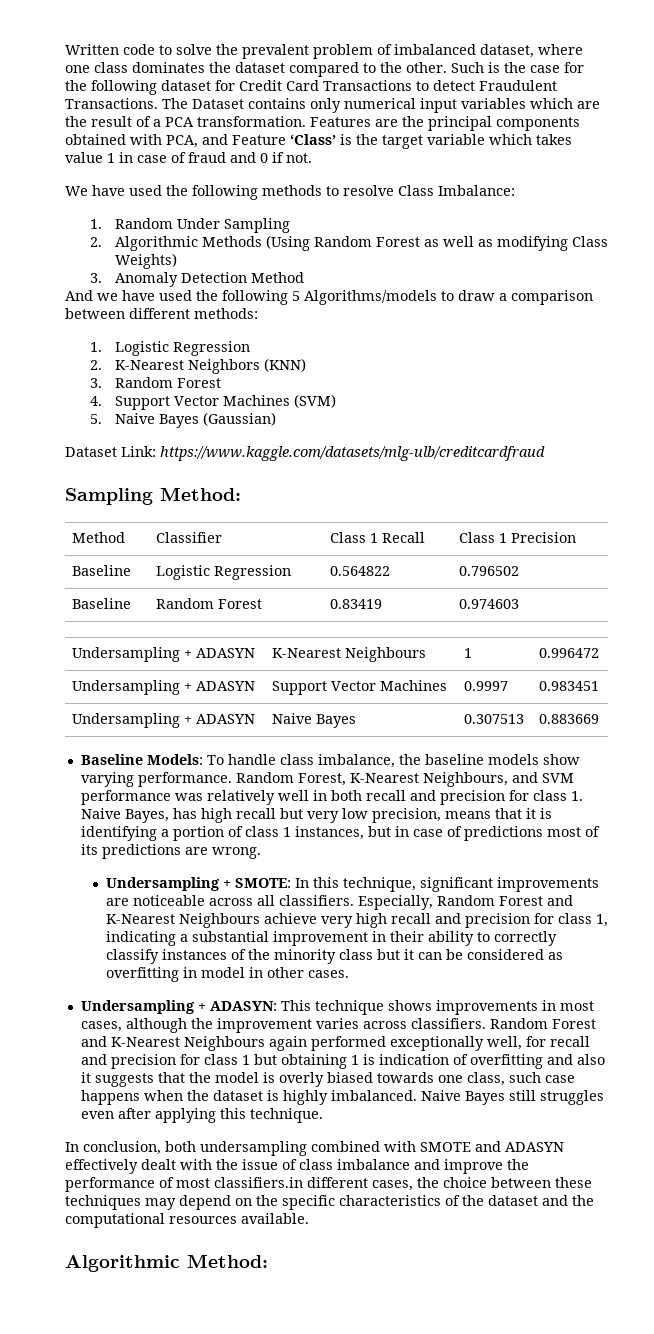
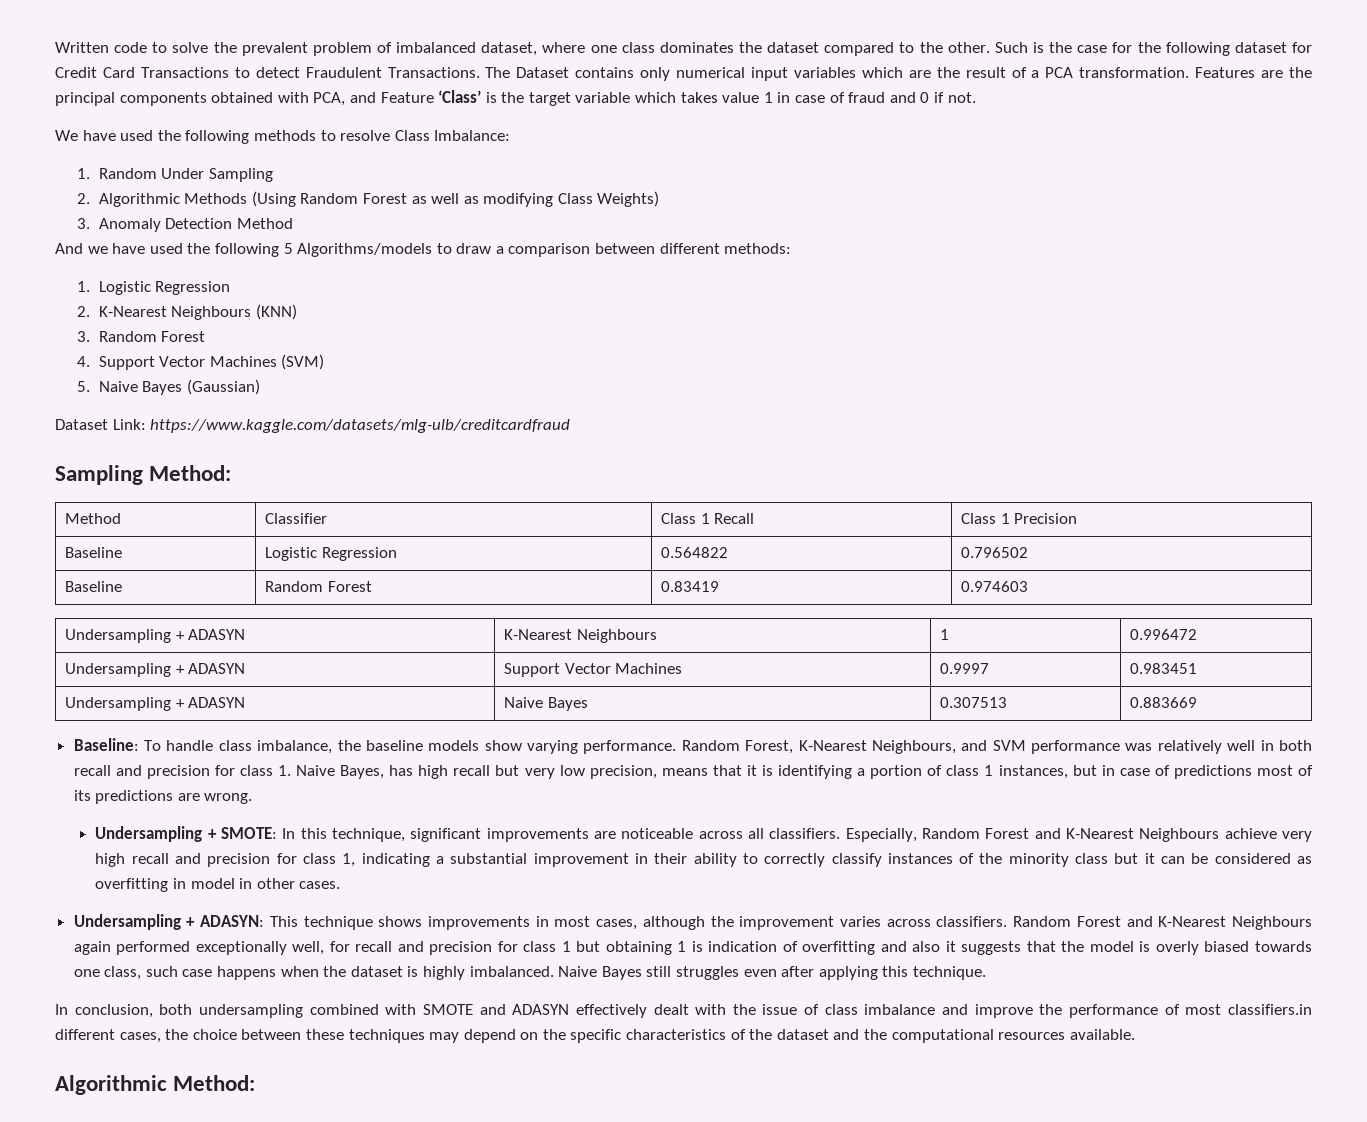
- 2. K-Nearest Neighbors (KNN)
+ 2. K-Nearest Neighbours (KNN)
- Baseline Models: To handle class imbalance, the baseline models show varying performance.
+ Baseline: To handle class imbalance, the baseline models show varying performance.

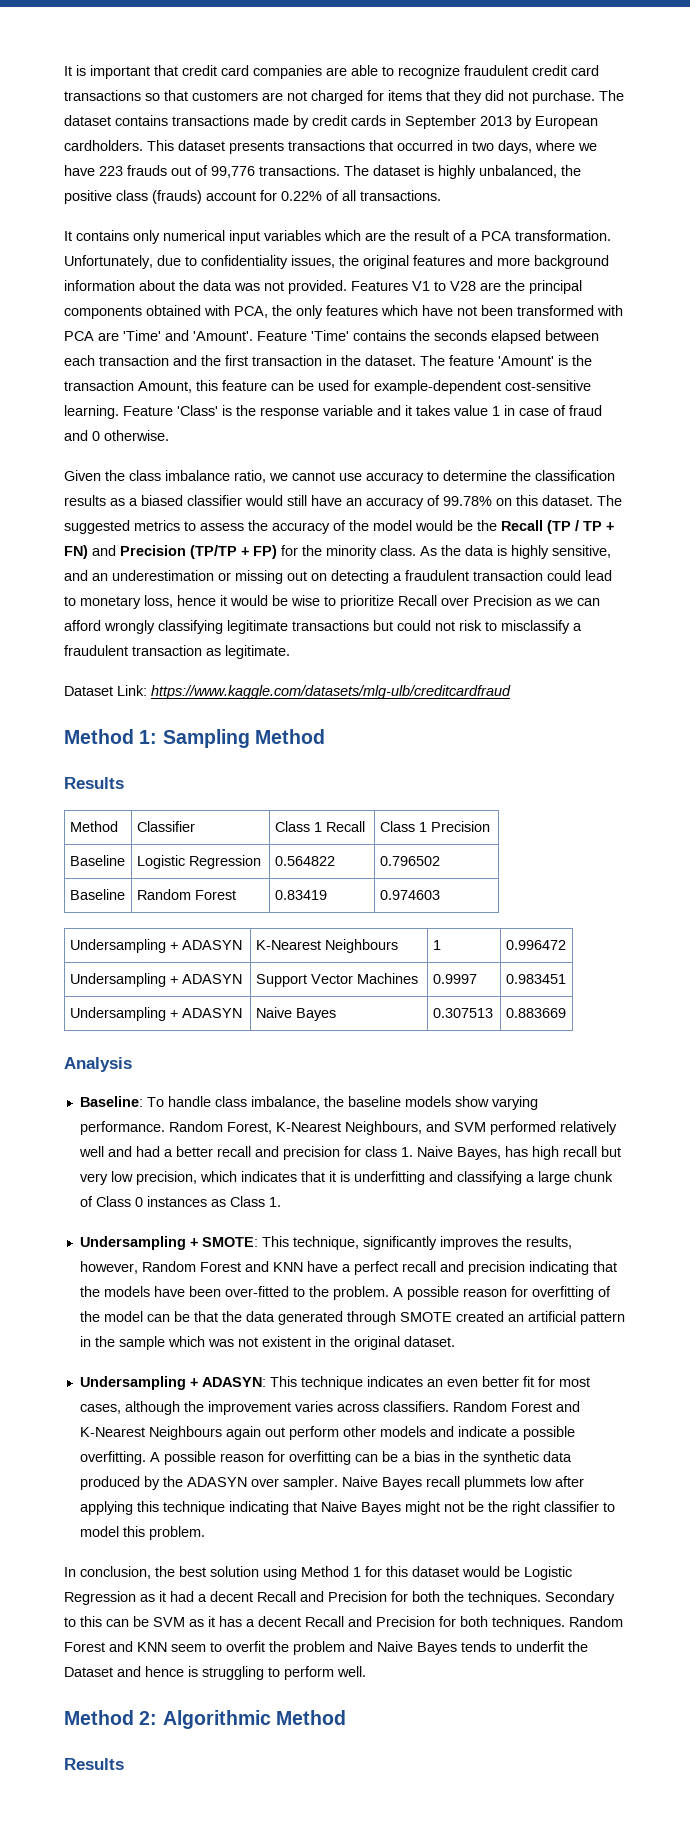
- Written code to solve the prevalent problem of imbalanced dataset, where one class dominates the dataset compared to the other. Such is the case for the following dataset for Credit Card Transactions to detect Fraudulent Transactions. The Dataset contains only numerical input variables which are the result of a PCA transformation.
+ It is important that credit card companies are able to recognize fraudulent credit card transactions so that customers are not charged for items that they did not purchase. The dataset contains transactions made by credit cards in September 2013 by European cardholders. This dataset presents transactions that occurred in two days, where we have 223 frauds out of 99,776 transactions. The dataset is highly unbalanced, the positive class (frauds) account for 0.22% of all transactions.
+ It contains only numerical input variables which are the result of a PCA transformation.
- Features are the principal components obtained with PCA, and Feature ‘Class’ is the target variable which takes value 1 in case of fraud and 0 if not.
- We have used the following methods to resolve Class Imbalance:
- 1. Random Under Sampling
- 2. Algorithmic Methods (Using Random Forest as well as modifying Class Weights)
- 3. Anomaly Detection Method
- And we have used the following 5 Algorithms/models to draw a comparison between different methods:
- 1. Logistic Regression
- 2. K-Nearest Neighbours (KNN)
- 3. Random Forest
- 4. Support Vector Machines (SVM)
- 5. Naive Bayes (Gaussian)
+ Unfortunately, due to confidentiality issues, the original features and more background information about the data was not provided. Features V1 to V28 are the principal components obtained with PCA, the only features which have not been transformed with PCA are 'Time' and 'Amount'. Feature 'Time' contains the seconds elapsed between each transaction and the first transaction in the dataset. The feature 'Amount' is the transaction Amount, this feature can be used for example-dependent cost-sensitive learning. Feature 'Class' is the response variable and it takes value 1 in case of fraud and 0 otherwise.
+ Given the class imbalance ratio, we cannot use accuracy to determine the classification results as a biased classifier would still have an accuracy of 99.78% on this dataset. The suggested metrics to assess the accuracy of the model would be the Recall (TP / TP + FN) and Precision (TP/TP + FP) for the minority class. As the data is highly sensitive, and an underestimation or missing out on detecting a fraudulent transaction could lead to monetary loss, hence it would be wise to prioritize Recall over Precision as we can afford wrongly classifying legitimate transactions but could not risk to misclassify a fraudulent transaction as legitimate.
  Dataset Link: https://www.kaggle.com/datasets/mlg-ulb/creditcardfraud
- Sampling Method:
+ Method 1: Sampling Method
+ Results
+ Analysis
- Random Forest, K-Nearest Neighbours, and SVM performance was relatively well in both recall and precision for class 1. Naive Bayes, has high recall but very low precision, means that it is identifying a portion of class 1 instances, but in case of predictions most of its predictions are wrong.
- Undersampling + SMOTE: In this technique, significant improvements are noticeable across all classifiers. Especially, Random Forest and K-Nearest Neighbours achieve very high recall and precision for class 1, indicating a substantial improvement in their ability to correctly classify instances of the minority class but it can be considered as overfitting in model in other cases.
+ Random Forest, K-Nearest Neighbours, and SVM performed relatively well and had a better recall and precision for class 1. Naive Bayes, has high recall but very low precision, which indicates that it is underfitting and classifying a large chunk of Class 0 instances as Class 1.
+ Undersampling + SMOTE: This technique, significantly improves the results, however, Random Forest and KNN have a perfect recall and precision indicating that the models have been over-fitted to the problem. A possible reason for overfitting of the model can be that the data generated through SMOTE created an artificial pattern in the sample which was not existent in the original dataset.
- Undersampling + ADASYN: This technique shows improvements in most cases, although the improvement varies across classifiers.
+ Undersampling + ADASYN: This technique indicates an even better fit for most cases, although the improvement varies across classifiers.
- Random Forest and K-Nearest Neighbours again performed exceptionally well, for recall and precision for class 1 but obtaining 1 is indication of overfitting and also it suggests that the model is overly biased towards one class, such case happens when the dataset is highly imbalanced. Naive Bayes still struggles even after applying this technique.
- In conclusion, both undersampling combined with SMOTE and ADASYN effectively dealt with the issue of class imbalance and improve the performance of most classifiers.in different cases, the choice between these techniques may depend on the specific characteristics of the dataset and the computational resources available.
- Algorithmic Method:
+ Random Forest and K-Nearest Neighbours again out perform other models and indicate a possible overfitting. A possible reason for overfitting can be a bias in the synthetic data produced by the ADASYN over sampler. Naive Bayes recall plummets low after applying this technique indicating that Naive Bayes might not be the right classifier to model this problem.
+ In conclusion, the best solution using Method 1 for this dataset would be Logistic Regression as it had a decent Recall and Precision for both the techniques. Secondary to this can be SVM as it has a decent Recall and Precision for both techniques. Random Forest and KNN seem to overfit the problem and Naive Bayes tends to underfit the Dataset and hence is struggling to perform well.
+ Method 2: Algorithmic Method
+ Results

